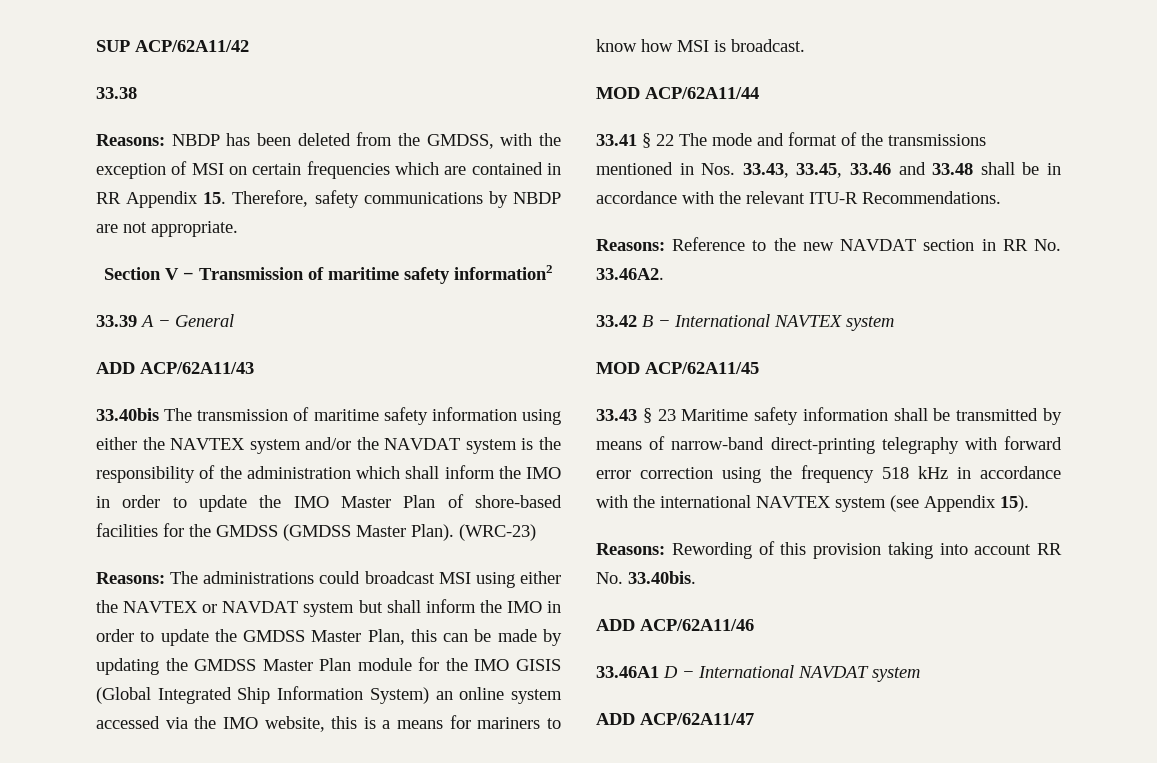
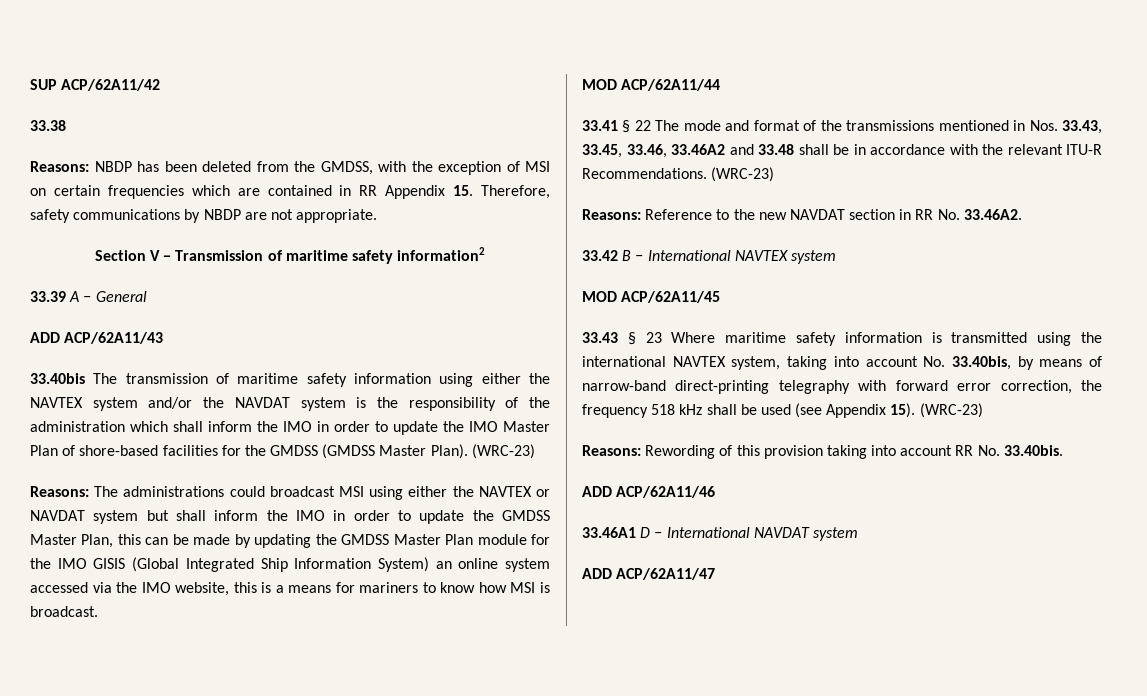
- 33.41 § 22 The mode and format of the transmissions mentioned in Nos. 33.43, 33.45, 33.46 and 33.48 shall be in accordance with the relevant ITU-R Recommendations.
+ 33.41 § 22 The mode and format of the transmissions mentioned in Nos. 33.43, 33.45, 33.46, 33.46A2 and 33.48 shall be in accordance with the relevant ITU-R Recommendations. (WRC-23)
- 33.43 § 23 Maritime safety information shall be transmitted by means of narrow-band direct-printing telegraphy with forward error correction using the frequency 518 kHz in accordance with the international NAVTEX system (see Appendix 15).
+ 33.43 § 23 Where maritime safety information is transmitted using the international NAVTEX system, taking into account No. 33.40bis, by means of narrow-band direct-printing telegraphy with forward error correction, the frequency 518 kHz shall be used (see Appendix 15). (WRC-23)

